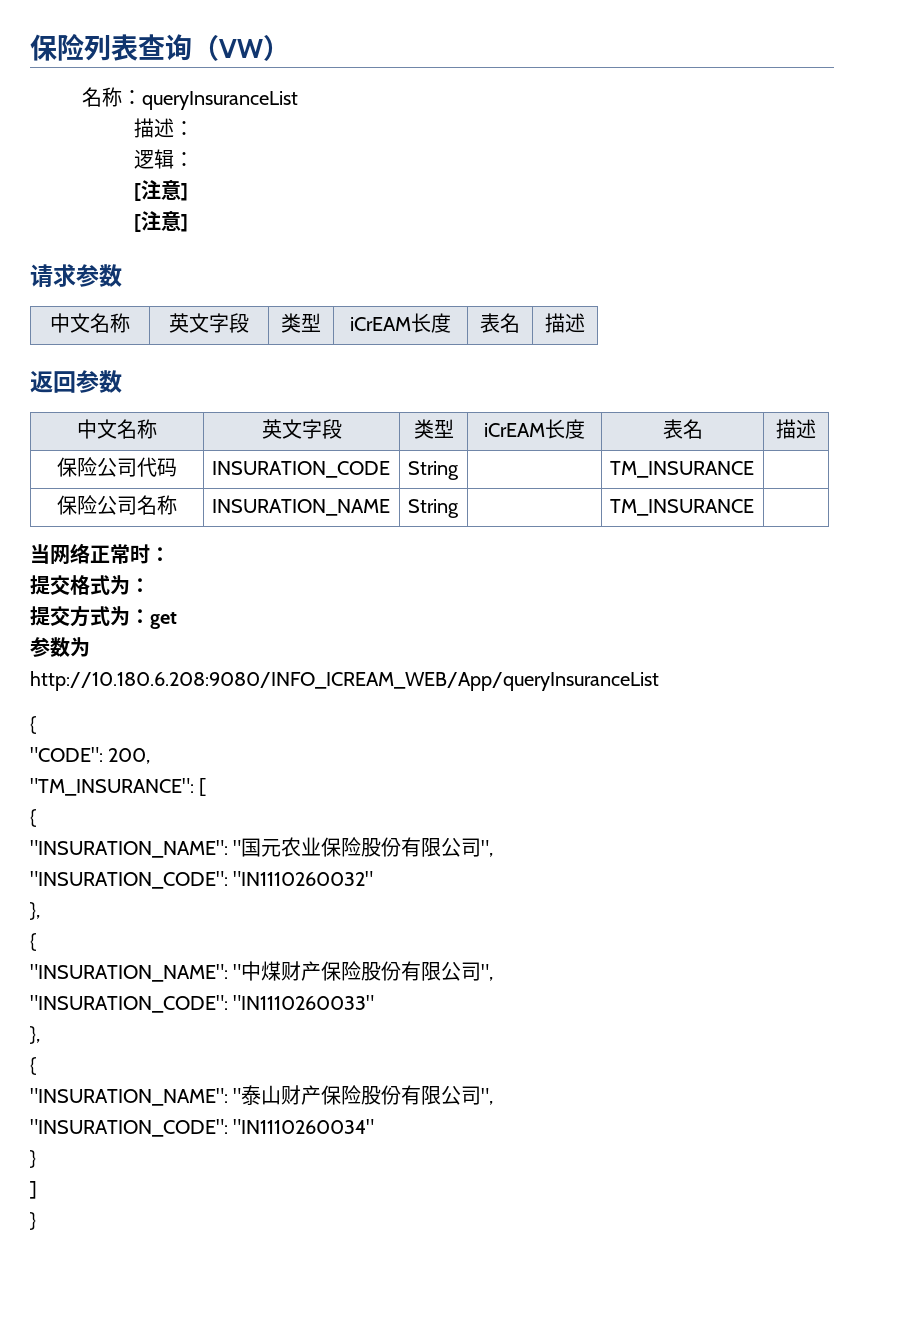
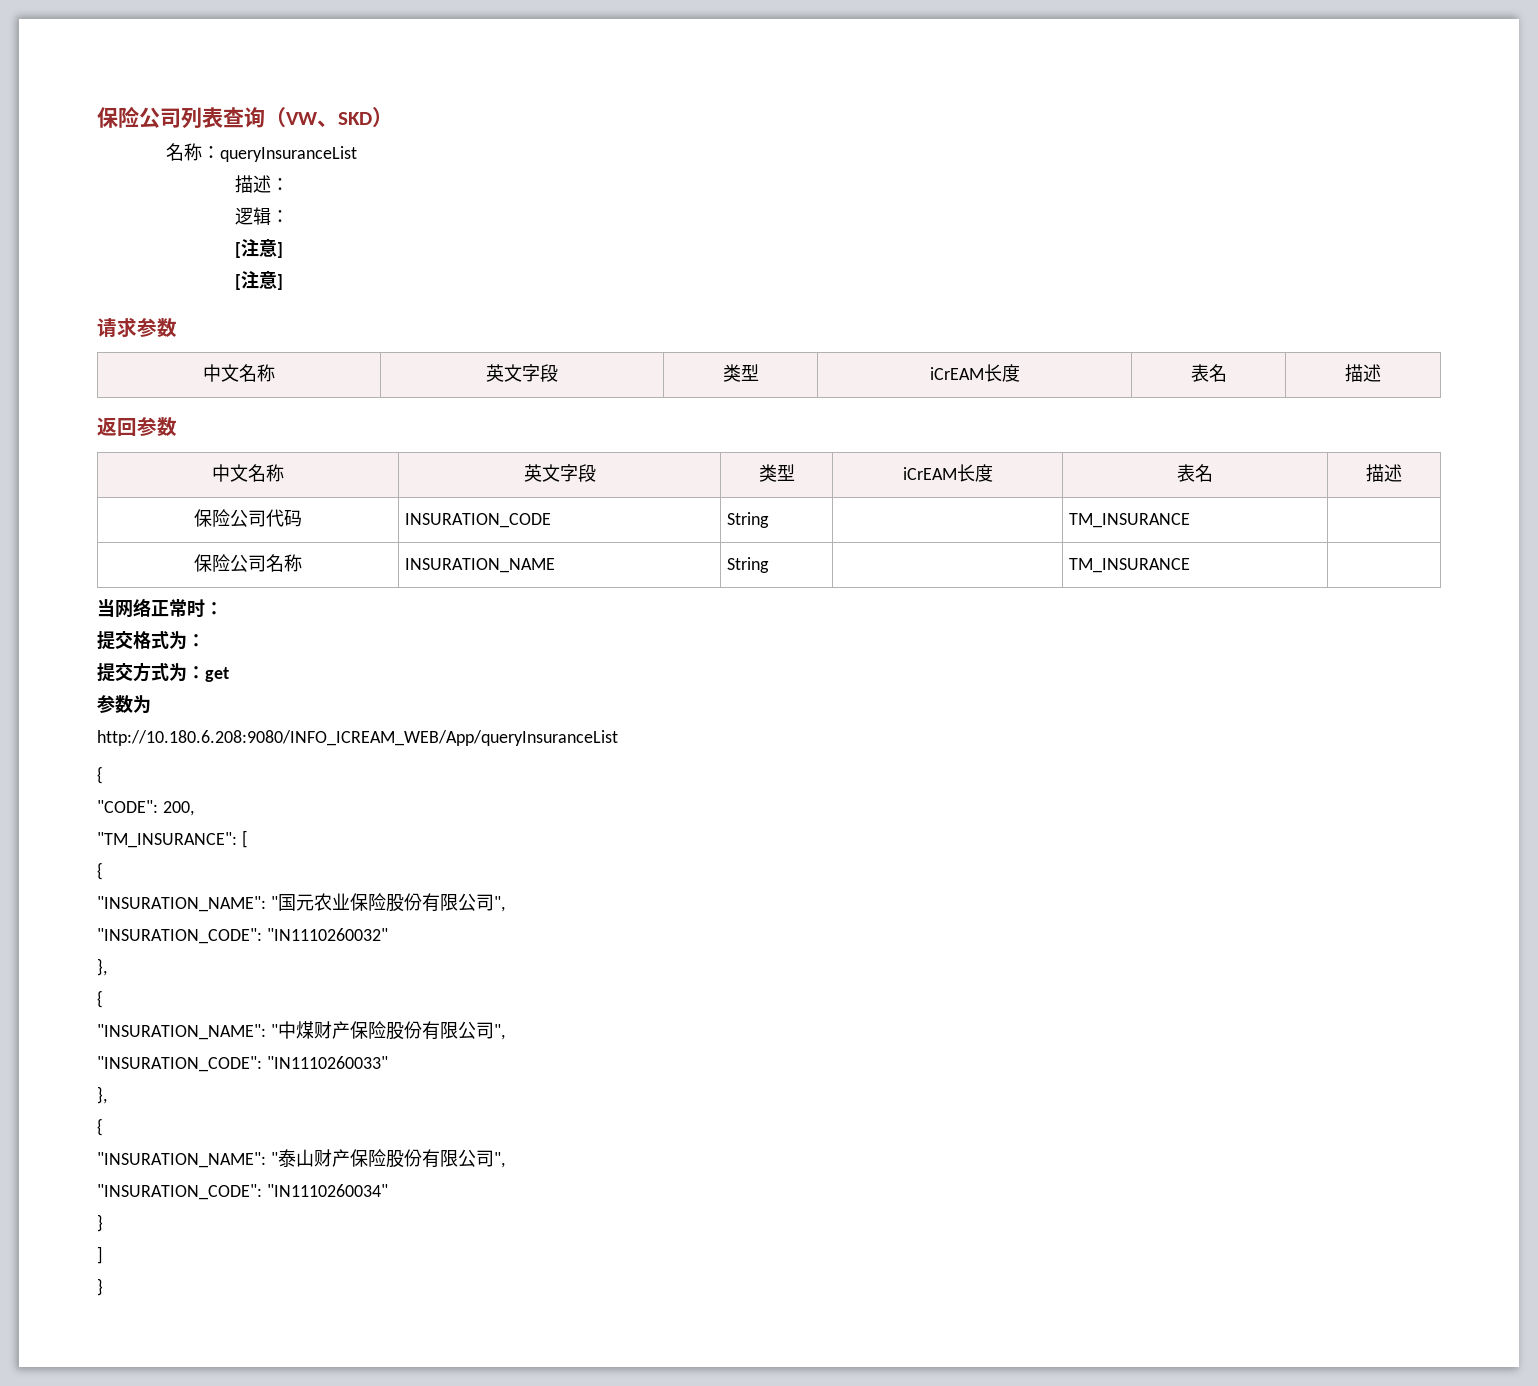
- 保险列表查询（VW）
+ 保险公司列表查询（VW、SKD）

